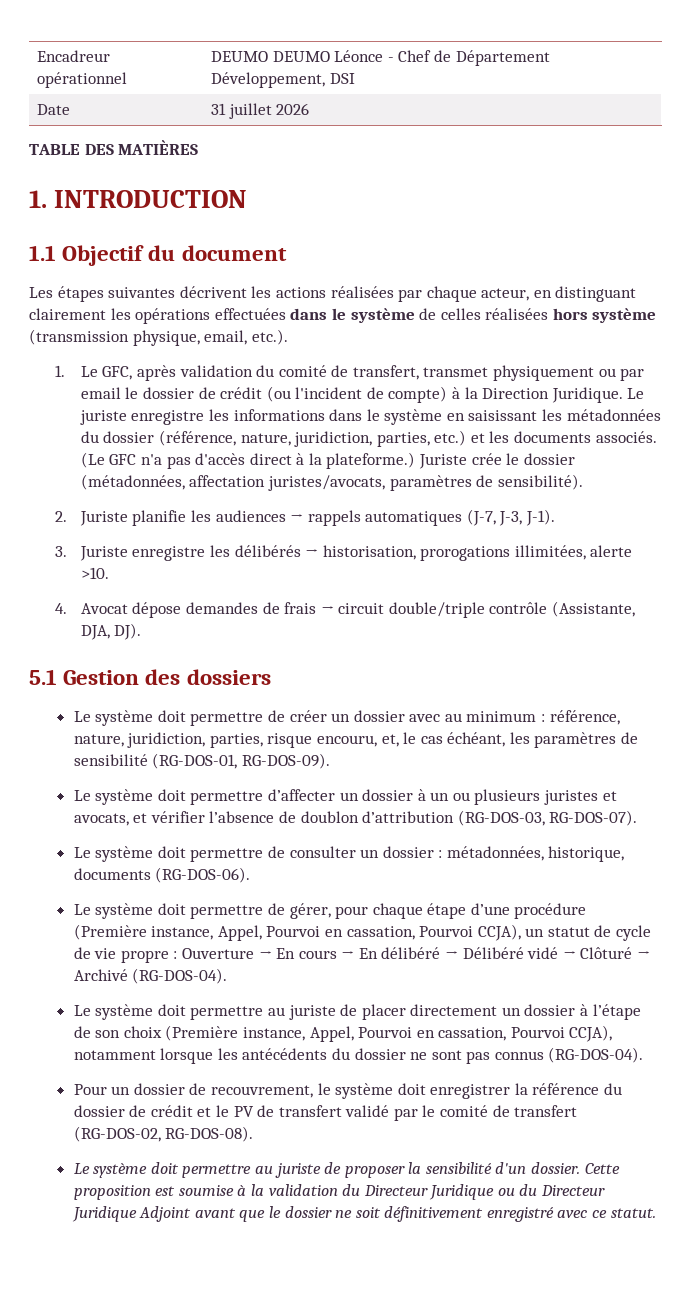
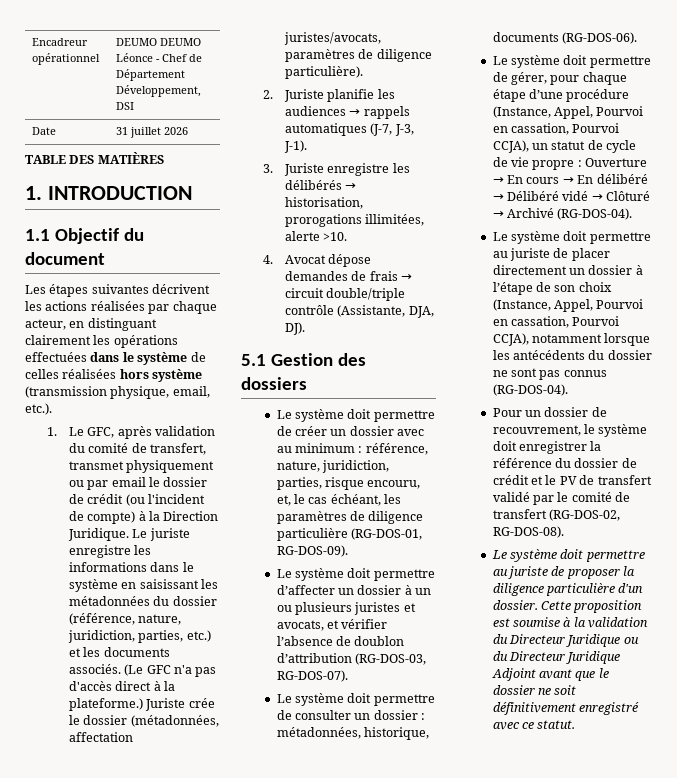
- Juriste crée le dossier (métadonnées, affectation juristes/avocats, paramètres de sensibilité).
+ Juriste crée le dossier (métadonnées, affectation juristes/avocats, paramètres de diligence particulière).
- Le système doit permettre de créer un dossier avec au minimum : référence, nature, juridiction, parties, risque encouru, et, le cas échéant, les paramètres de sensibilité (RG-DOS-01, RG-DOS-09).
+ Le système doit permettre de créer un dossier avec au minimum : référence, nature, juridiction, parties, risque encouru, et, le cas échéant, les paramètres de diligence particulière (RG-DOS-01, RG-DOS-09).
- Le système doit permettre de gérer, pour chaque étape d’une procédure (Première instance, Appel, Pourvoi en cassation, Pourvoi CCJA), un statut de cycle de vie propre : Ouverture → En cours → En délibéré → Délibéré vidé → Clôturé → Archivé (RG-DOS-04).
+ Le système doit permettre de gérer, pour chaque étape d’une procédure (Instance, Appel, Pourvoi en cassation, Pourvoi CCJA), un statut de cycle de vie propre : Ouverture → En cours → En délibéré → Délibéré vidé → Clôturé → Archivé (RG-DOS-04).
- Le système doit permettre au juriste de placer directement un dossier à l’étape de son choix (Première instance, Appel, Pourvoi en cassation, Pourvoi CCJA), notamment lorsque les antécédents du dossier ne sont pas connus (RG-DOS-04).
+ Le système doit permettre au juriste de placer directement un dossier à l’étape de son choix (Instance, Appel, Pourvoi en cassation, Pourvoi CCJA), notamment lorsque les antécédents du dossier ne sont pas connus (RG-DOS-04).
- Le système doit permettre au juriste de proposer la sensibilité d'un dossier.
+ Le système doit permettre au juriste de proposer la diligence particulière d'un dossier.

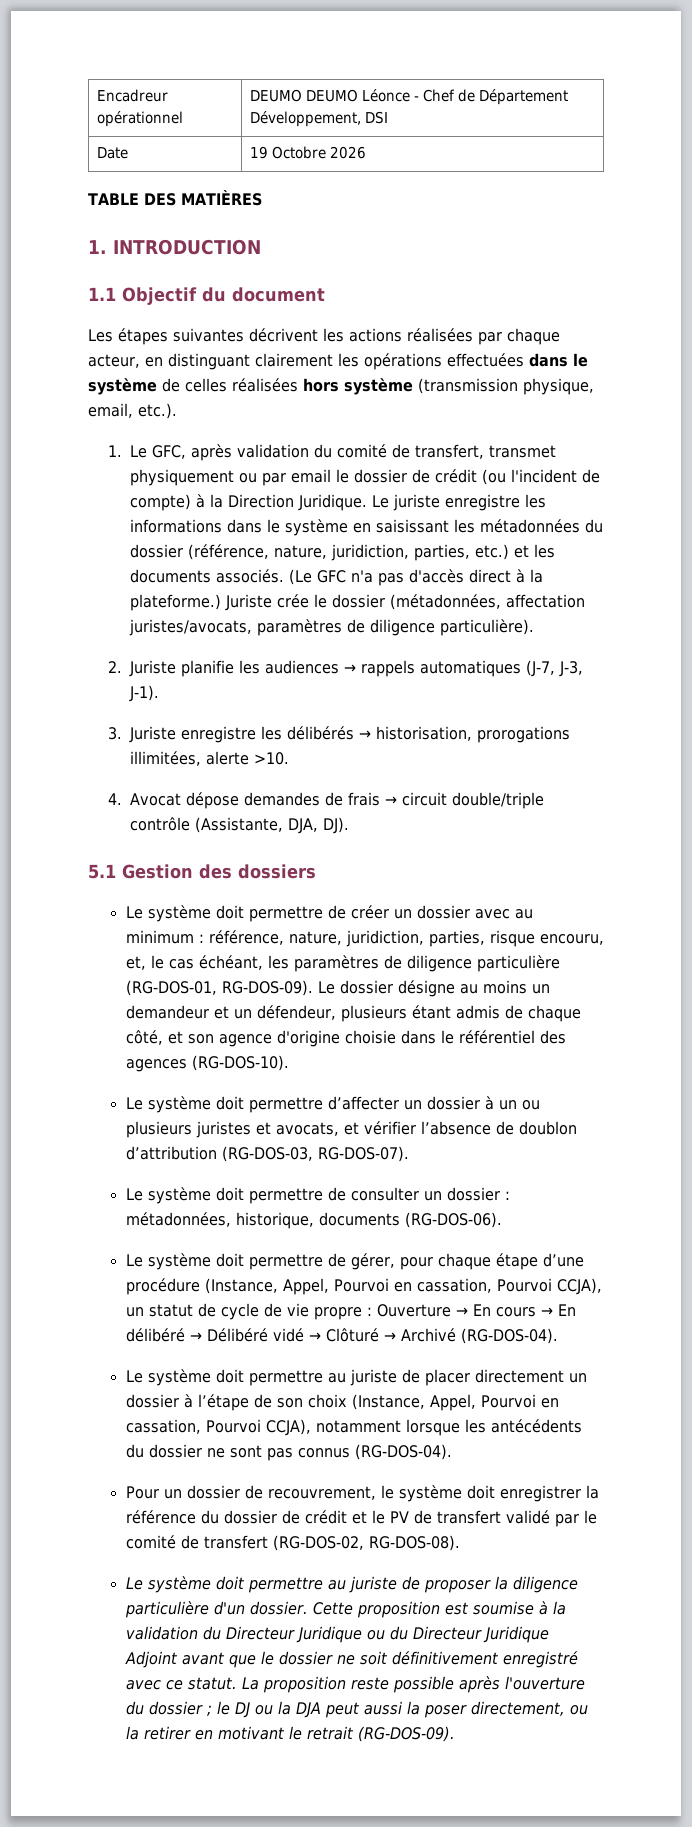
- Date | 31 juillet 2026
+ Date | 19 Octobre 2026
+ Le dossier désigne au moins un demandeur et un défendeur, plusieurs étant admis de chaque côté, et son agence d'origine choisie dans le référentiel des agences (RG-DOS-10).
+ La proposition reste possible après l'ouverture du dossier ; le DJ ou la DJA peut aussi la poser directement, ou la retirer en motivant le retrait (RG-DOS-09).

